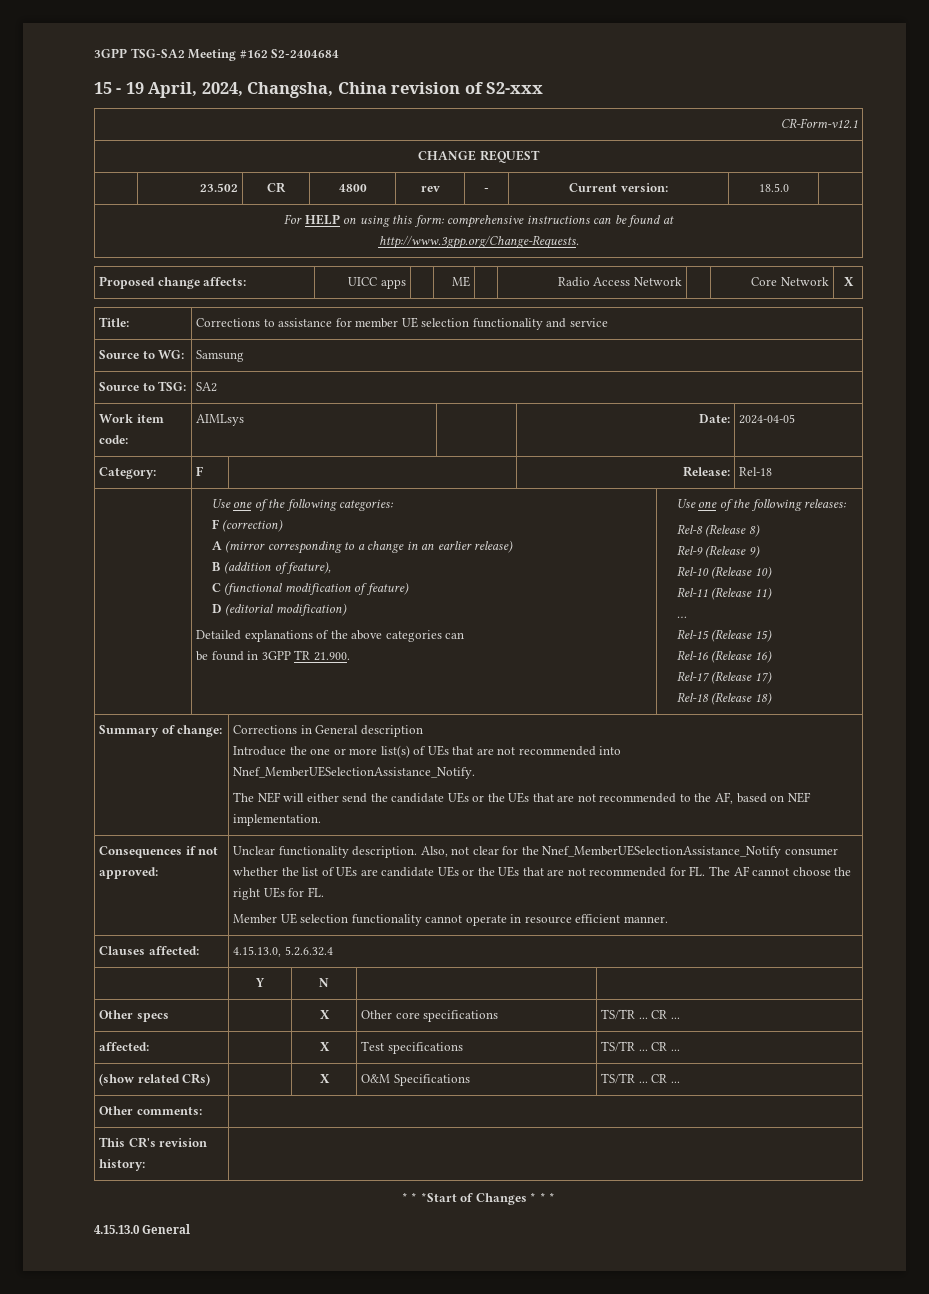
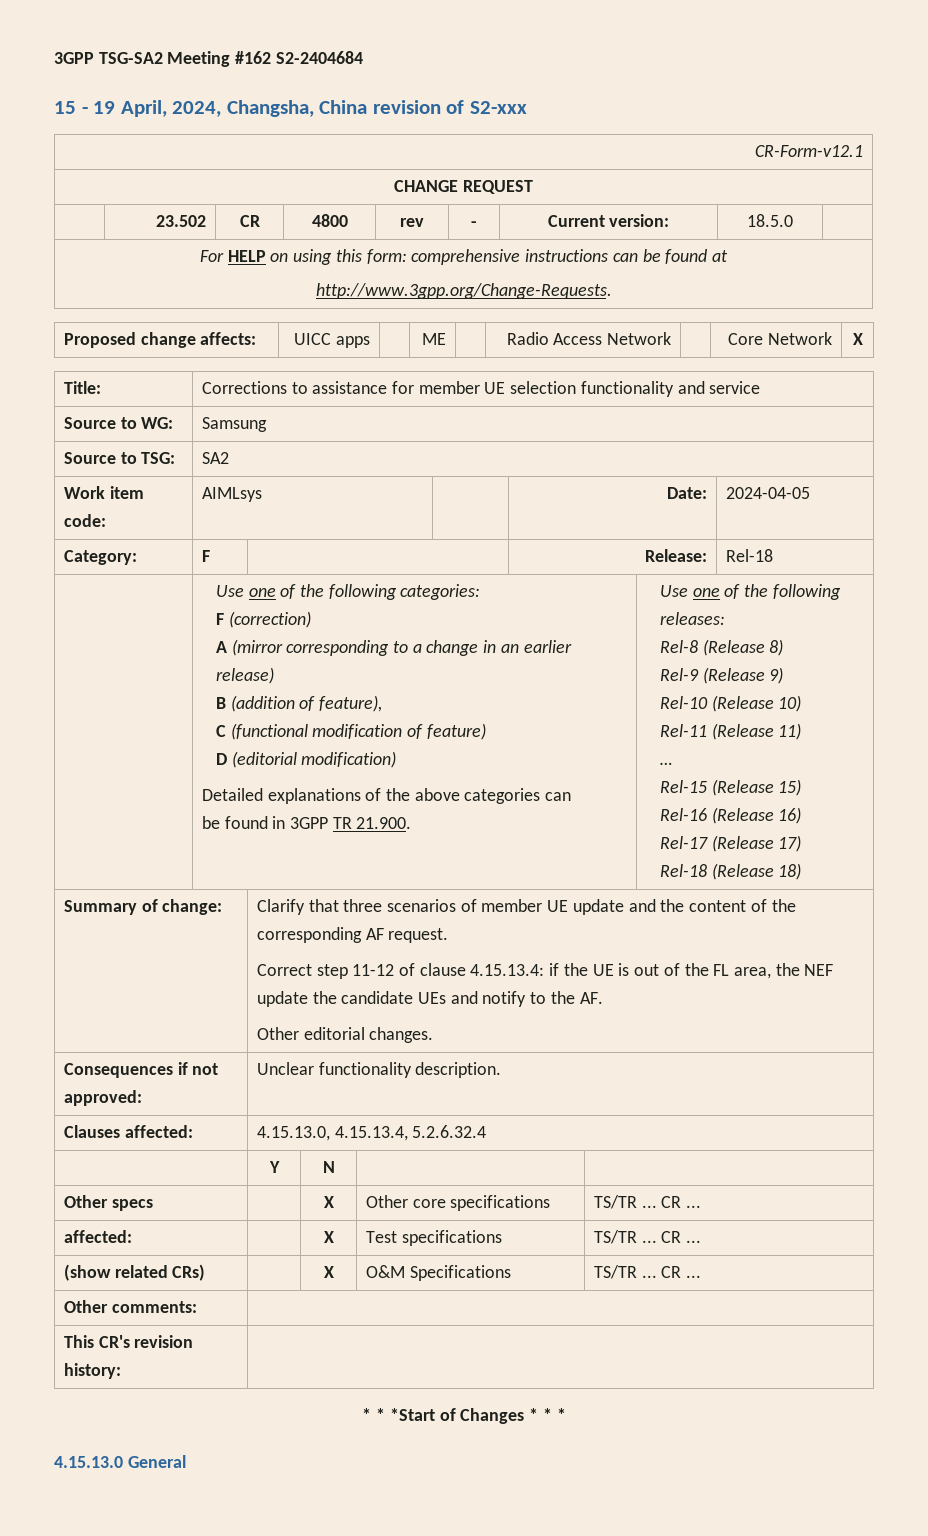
- Corrections in General description
- Introduce the one or more list(s) of UEs that are not recommended into Nnef_MemberUESelectionAssistance_Notify.
- The NEF will either send the candidate UEs or the UEs that are not recommended to the AF, based on NEF implementation.
+ Clarify that three scenarios of member UE update and the content of the corresponding AF request.
+ Correct step 11-12 of clause 4.15.13.4: if the UE is out of the FL area, the NEF update the candidate UEs and notify to the AF.
+ Other editorial changes.
- Also, not clear for the Nnef_MemberUESelectionAssistance_Notify consumer whether the list of UEs are candidate UEs or the UEs that are not recommended for FL. The AF cannot choose the right UEs for FL.
- Member UE selection functionality cannot operate in resource efficient manner.
- Clauses affected: | 4.15.13.0, 5.2.6.32.4
+ Clauses affected: | 4.15.13.0, 4.15.13.4, 5.2.6.32.4

